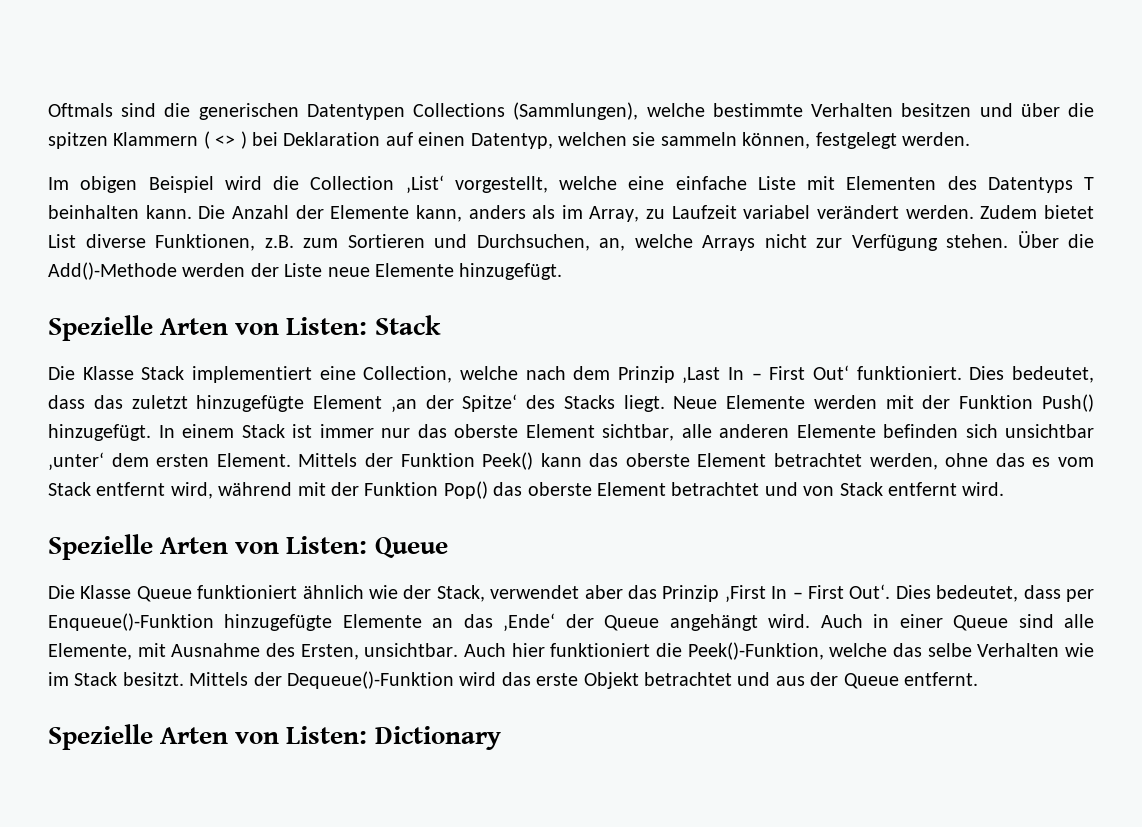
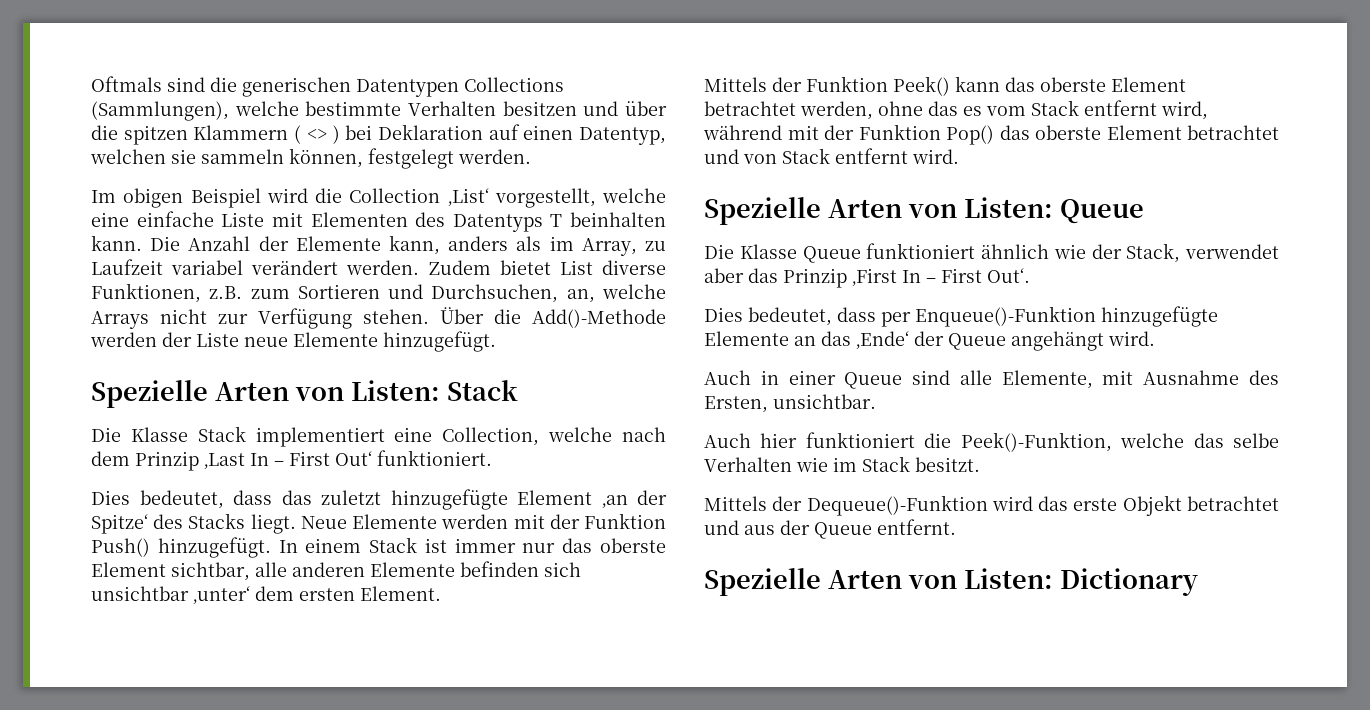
- Die Klasse Stack implementiert eine Collection, welche nach dem Prinzip ‚Last In – First Out‘ funktioniert. Dies bedeutet, dass das zuletzt hinzugefügte Element ‚an der Spitze‘ des Stacks liegt.
+ Die Klasse Stack implementiert eine Collection, welche nach dem Prinzip ‚Last In – First Out‘ funktioniert.
+ Dies bedeutet, dass das zuletzt hinzugefügte Element ‚an der Spitze‘ des Stacks liegt.
- In einem Stack ist immer nur das oberste Element sichtbar, alle anderen Elemente befinden sich unsichtbar ‚unter‘ dem ersten Element. Mittels der Funktion Peek() kann das oberste Element betrachtet werden, ohne das es vom Stack entfernt wird, während mit der Funktion Pop() das oberste Element betrachtet und von Stack entfernt wird.
+ In einem Stack ist immer nur das oberste Element sichtbar, alle anderen Elemente befinden sich unsichtbar ‚unter‘ dem ersten Element.
+ Mittels der Funktion Peek() kann das oberste Element betrachtet werden, ohne das es vom Stack entfernt wird, während mit der Funktion Pop() das oberste Element betrachtet und von Stack entfernt wird.
- Die Klasse Queue funktioniert ähnlich wie der Stack, verwendet aber das Prinzip ‚First In – First Out‘. Dies bedeutet, dass per Enqueue()-Funktion hinzugefügte Elemente an das ‚Ende‘ der Queue angehängt wird. Auch in einer Queue sind alle Elemente, mit Ausnahme des Ersten, unsichtbar. Auch hier funktioniert die Peek()-Funktion, welche das selbe Verhalten wie im Stack besitzt. Mittels der Dequeue()-Funktion wird das erste Objekt betrachtet und aus der Queue entfernt.
+ Die Klasse Queue funktioniert ähnlich wie der Stack, verwendet aber das Prinzip ‚First In – First Out‘.
+ Dies bedeutet, dass per Enqueue()-Funktion hinzugefügte Elemente an das ‚Ende‘ der Queue angehängt wird.
+ Auch in einer Queue sind alle Elemente, mit Ausnahme des Ersten, unsichtbar.
+ Auch hier funktioniert die Peek()-Funktion, welche das selbe Verhalten wie im Stack besitzt.
+ Mittels der Dequeue()-Funktion wird das erste Objekt betrachtet und aus der Queue entfernt.

